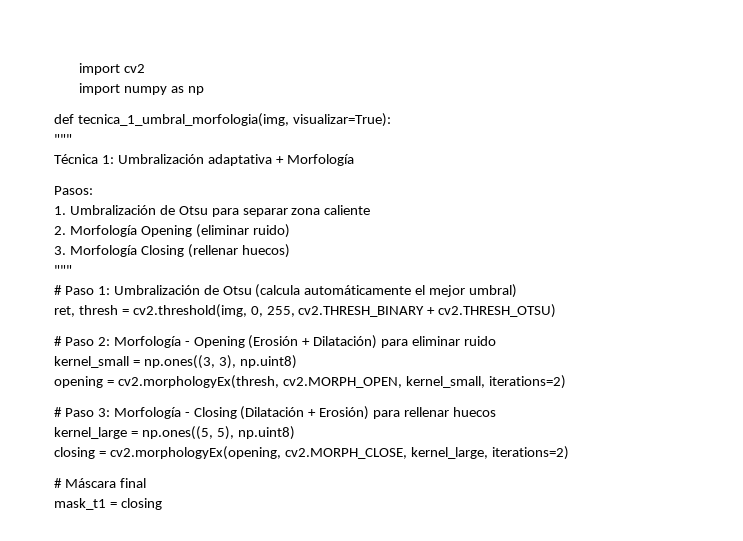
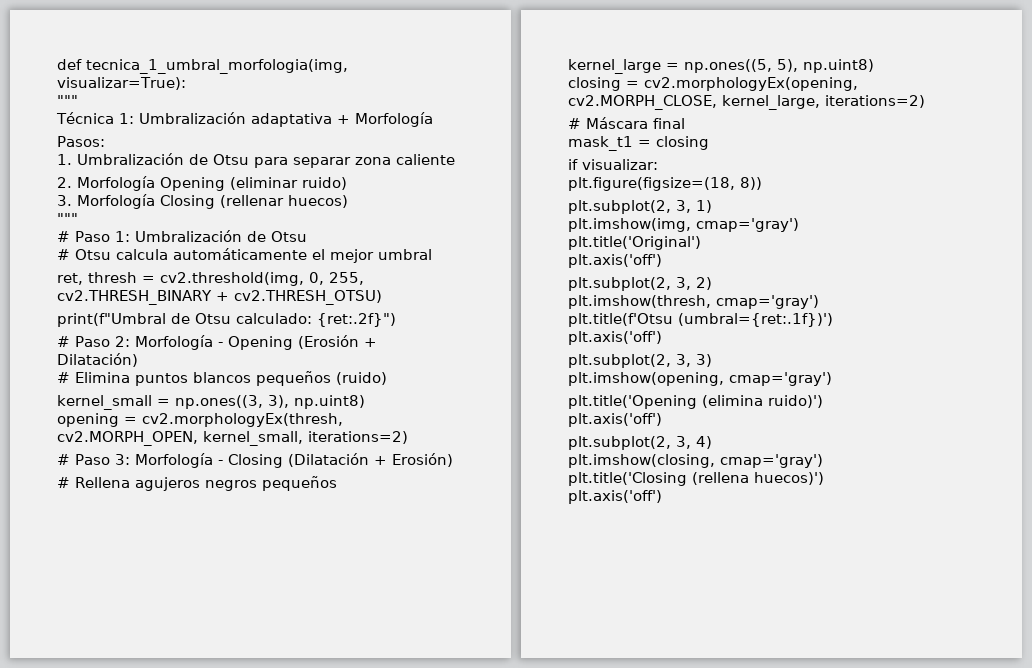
- import cv2
- import numpy as np
- # Paso 1: Umbralización de Otsu (calcula automáticamente el mejor umbral)
+ # Paso 1: Umbralización de Otsu
+ # Otsu calcula automáticamente el mejor umbral
+ print(f"Umbral de Otsu calculado: {ret:.2f}")
- # Paso 2: Morfología - Opening (Erosión + Dilatación) para eliminar ruido
+ # Paso 2: Morfología - Opening (Erosión + Dilatación)
+ # Elimina puntos blancos pequeños (ruido)
- # Paso 3: Morfología - Closing (Dilatación + Erosión) para rellenar huecos
+ # Paso 3: Morfología - Closing (Dilatación + Erosión)
+ # Rellena agujeros negros pequeños
+ if visualizar:
+ plt.figure(figsize=(18, 8))
+ plt.subplot(2, 3, 1)
+ plt.imshow(img, cmap='gray')
+ plt.title('Original')
+ plt.axis('off')
+ plt.subplot(2, 3, 2)
+ plt.imshow(thresh, cmap='gray')
+ plt.title(f'Otsu (umbral={ret:.1f})')
+ plt.axis('off')
+ plt.subplot(2, 3, 3)
+ plt.imshow(opening, cmap='gray')
+ plt.title('Opening (elimina ruido)')
+ plt.axis('off')
+ plt.subplot(2, 3, 4)
+ plt.imshow(closing, cmap='gray')
+ plt.title('Closing (rellena huecos)')
+ plt.axis('off')

